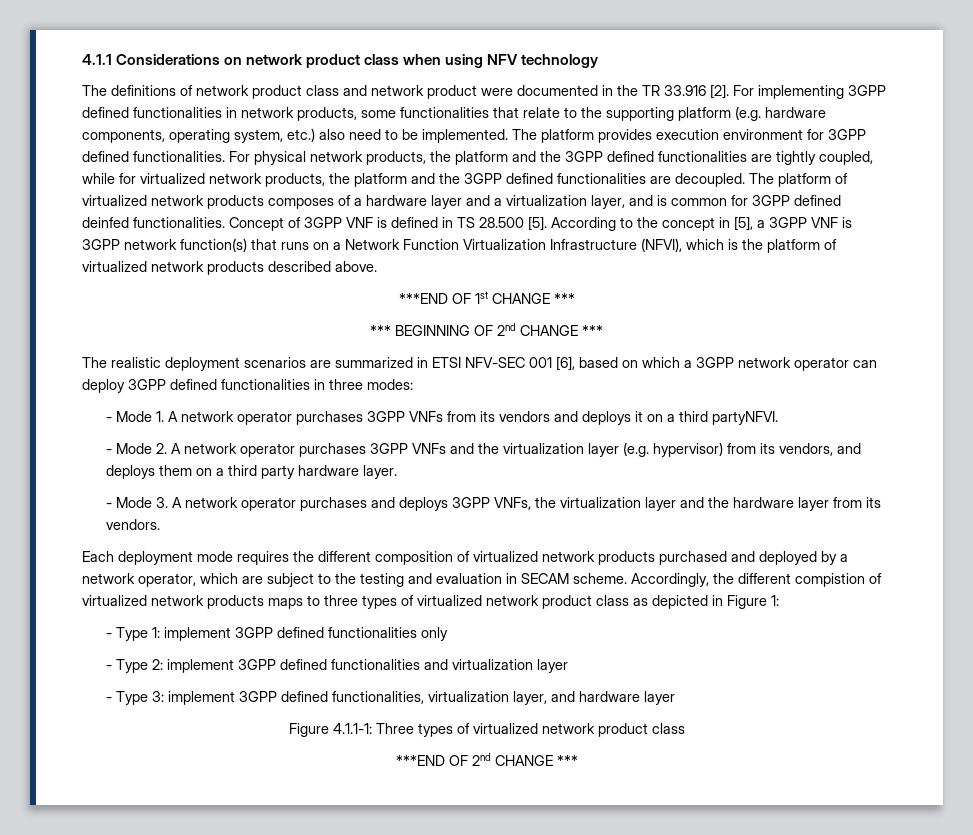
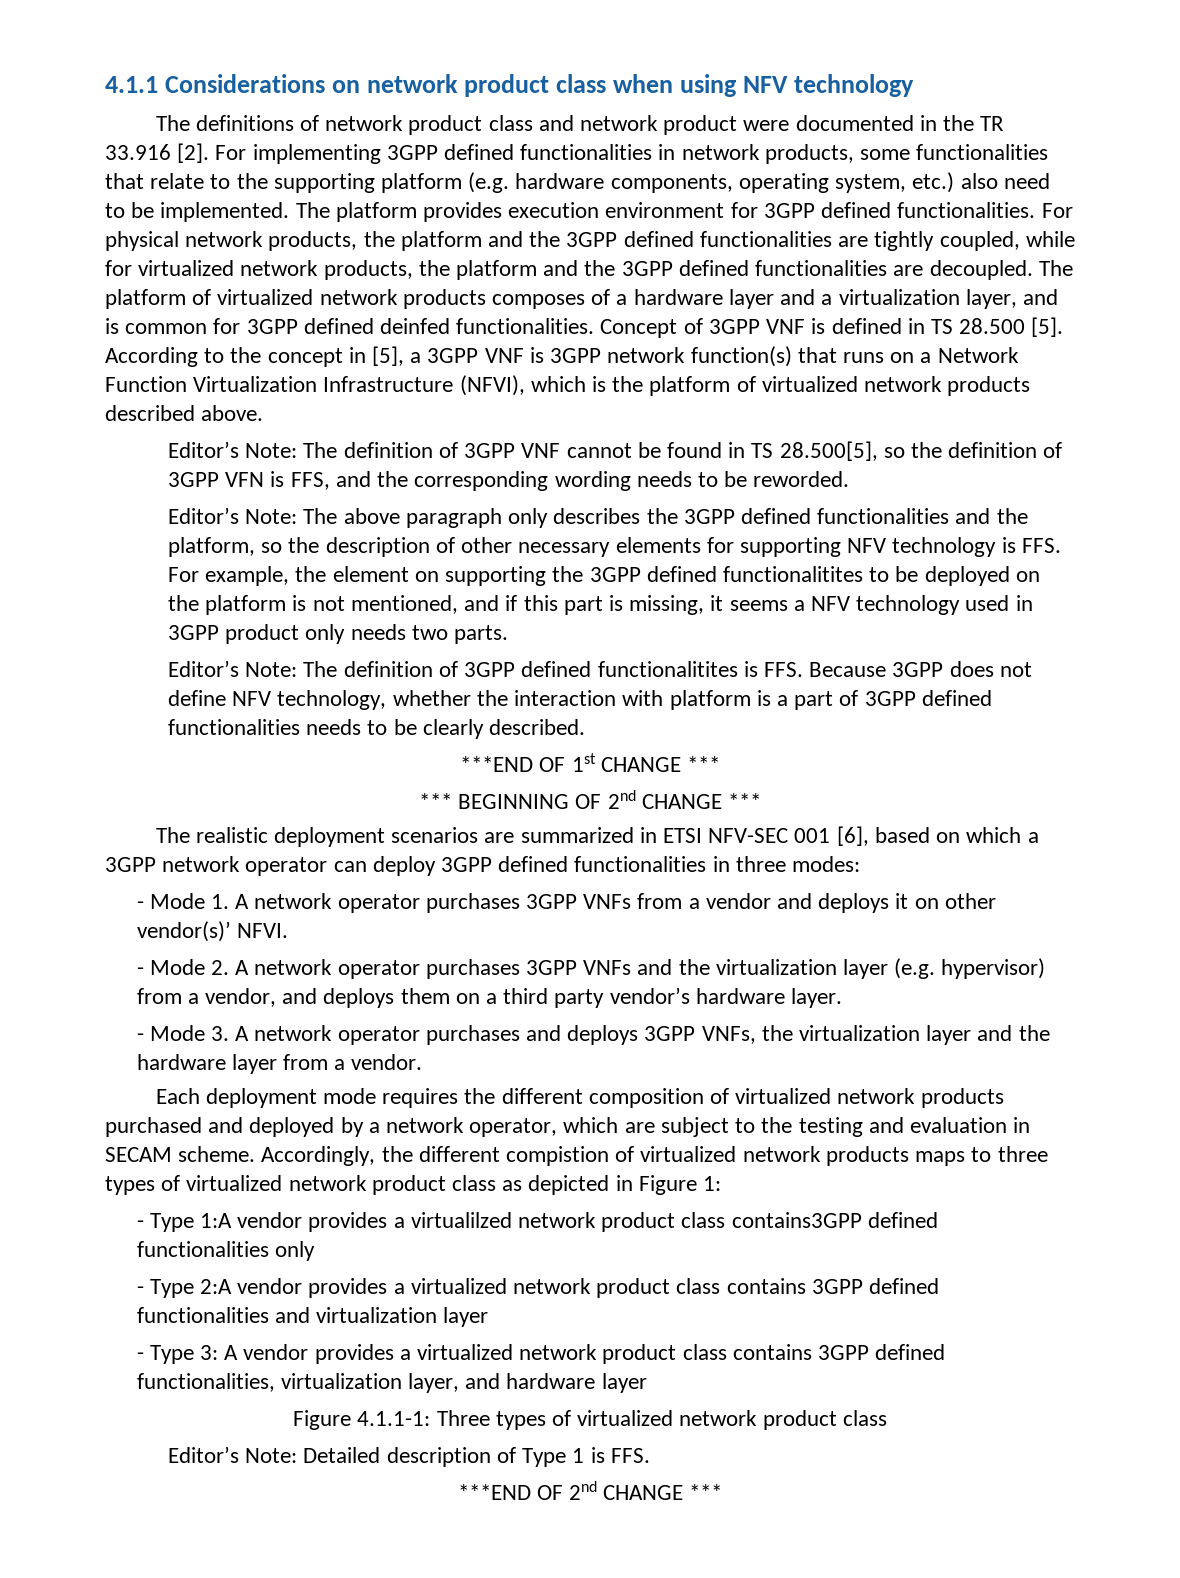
+ Editor’s Note: The definition of 3GPP VNF cannot be found in TS 28.500[5], so the definition of 3GPP VFN is FFS, and the corresponding wording needs to be reworded.
+ Editor’s Note: The above paragraph only describes the 3GPP defined functionalities and the platform, so the description of other necessary elements for supporting NFV technology is FFS. For example, the element on supporting the 3GPP defined functionalitites to be deployed on the platform is not mentioned, and if this part is missing, it seems a NFV technology used in 3GPP product only needs two parts.
+ Editor’s Note: The definition of 3GPP defined functionalitites is FFS. Because 3GPP does not define NFV technology, whether the interaction with platform is a part of 3GPP defined functionalities needs to be clearly described.
- - Mode 1. A network operator purchases 3GPP VNFs from its vendors and deploys it on a third partyNFVI.
+ - Mode 1. A network operator purchases 3GPP VNFs from a vendor and deploys it on other vendor(s)’ NFVI.
- - Mode 2. A network operator purchases 3GPP VNFs and the virtualization layer (e.g. hypervisor) from its vendors, and deploys them on a third party hardware layer.
+ - Mode 2. A network operator purchases 3GPP VNFs and the virtualization layer (e.g. hypervisor) from a vendor, and deploys them on a third party vendor’s hardware layer.
- - Mode 3. A network operator purchases and deploys 3GPP VNFs, the virtualization layer and the hardware layer from its vendors.
+ - Mode 3. A network operator purchases and deploys 3GPP VNFs, the virtualization layer and the hardware layer from a vendor.
- - Type 1: implement 3GPP defined functionalities only
+ - Type 1:A vendor provides a virtualilzed network product class contains3GPP defined functionalities only
- - Type 2: implement 3GPP defined functionalities and virtualization layer
+ - Type 2:A vendor provides a virtualized network product class contains 3GPP defined functionalities and virtualization layer
- - Type 3: implement 3GPP defined functionalities, virtualization layer, and hardware layer
+ - Type 3: A vendor provides a virtualized network product class contains 3GPP defined functionalities, virtualization layer, and hardware layer
+ Editor’s Note: Detailed description of Type 1 is FFS.

